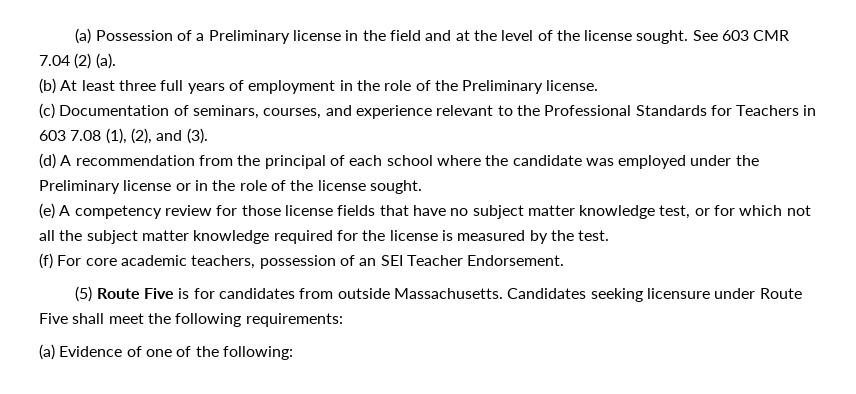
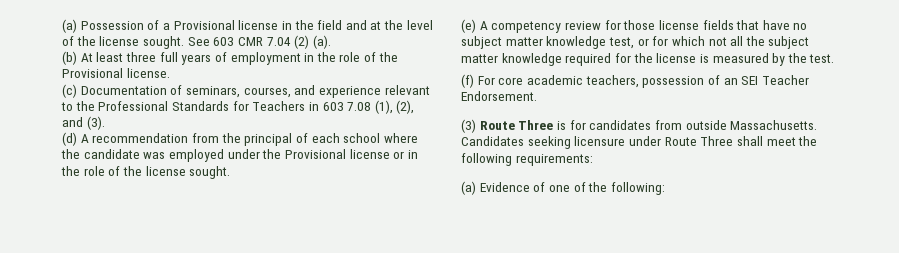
- (a) Possession of a Preliminary license in the field and at the level of the license sought.
+ (a) Possession of a Provisional license in the field and at the level of the license sought.
- (b) At least three full years of employment in the role of the Preliminary license.
+ (b) At least three full years of employment in the role of the Provisional license.
- (d) A recommendation from the principal of each school where the candidate was employed under the Preliminary license or in the role of the license sought.
+ (d) A recommendation from the principal of each school where the candidate was employed under the Provisional license or in the role of the license sought.
- (5) Route Five is for candidates from outside Massachusetts.
+ (3) Route Three is for candidates from outside Massachusetts.
- Candidates seeking licensure under Route Five shall meet the following requirements:
+ Candidates seeking licensure under Route Three shall meet the following requirements:

